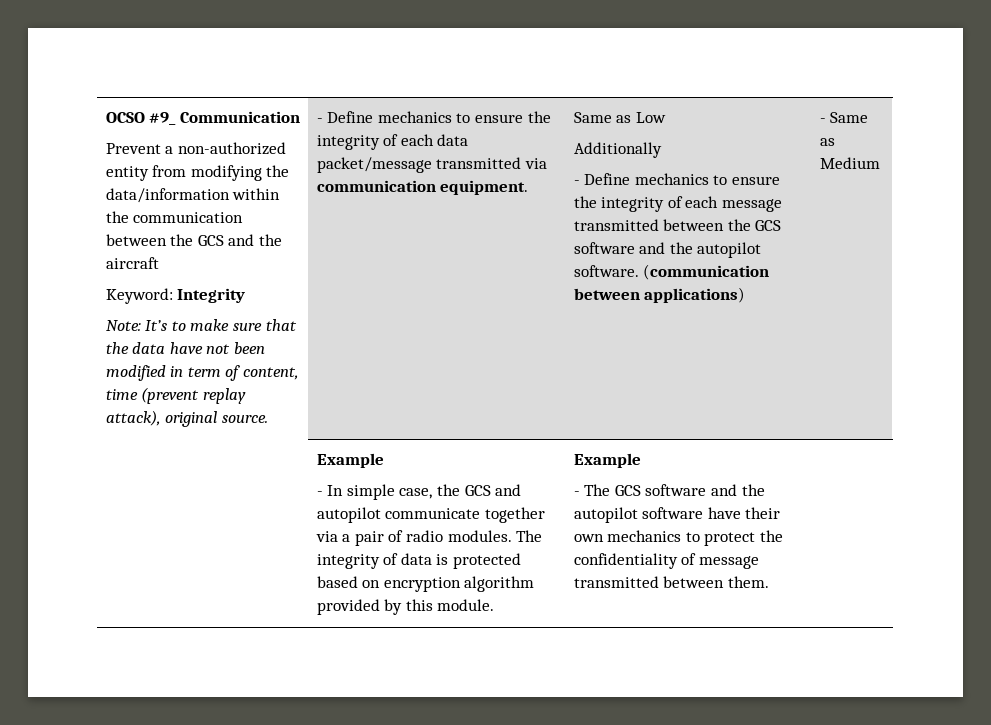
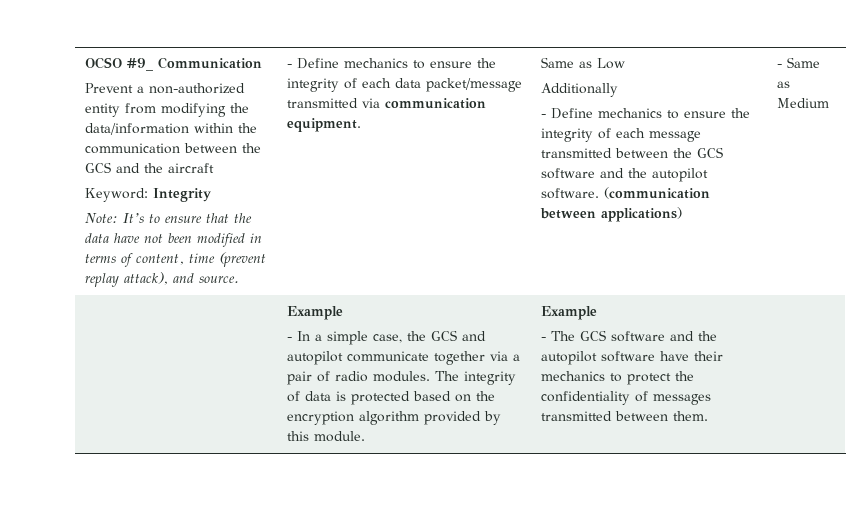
- Note: It’s to make sure that the data have not been modified in term of content, time (prevent replay attack), original source.
+ Note: It’s to ensure that the data have not been modified in terms of content, time (prevent replay attack), and source.
- - In simple case, the GCS and autopilot communicate together via a pair of radio modules.
+ - In a simple case, the GCS and autopilot communicate together via a pair of radio modules.
- The integrity of data is protected based on encryption algorithm provided by this module.
+ The integrity of data is protected based on the encryption algorithm provided by this module.
- - The GCS software and the autopilot software have their own mechanics to protect the confidentiality of message transmitted between them.
+ - The GCS software and the autopilot software have their mechanics to protect the confidentiality of messages transmitted between them.

